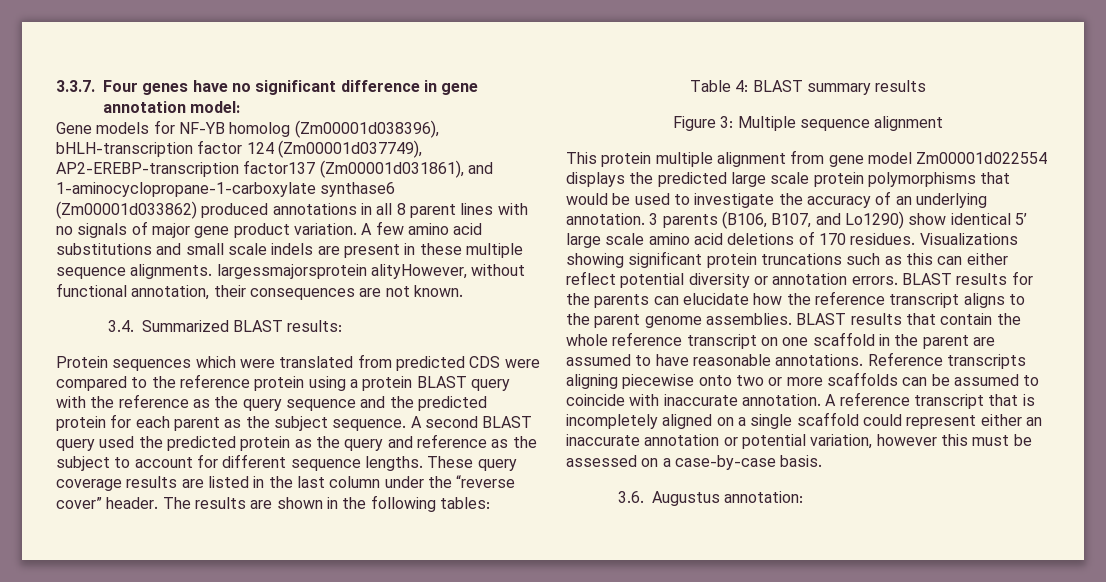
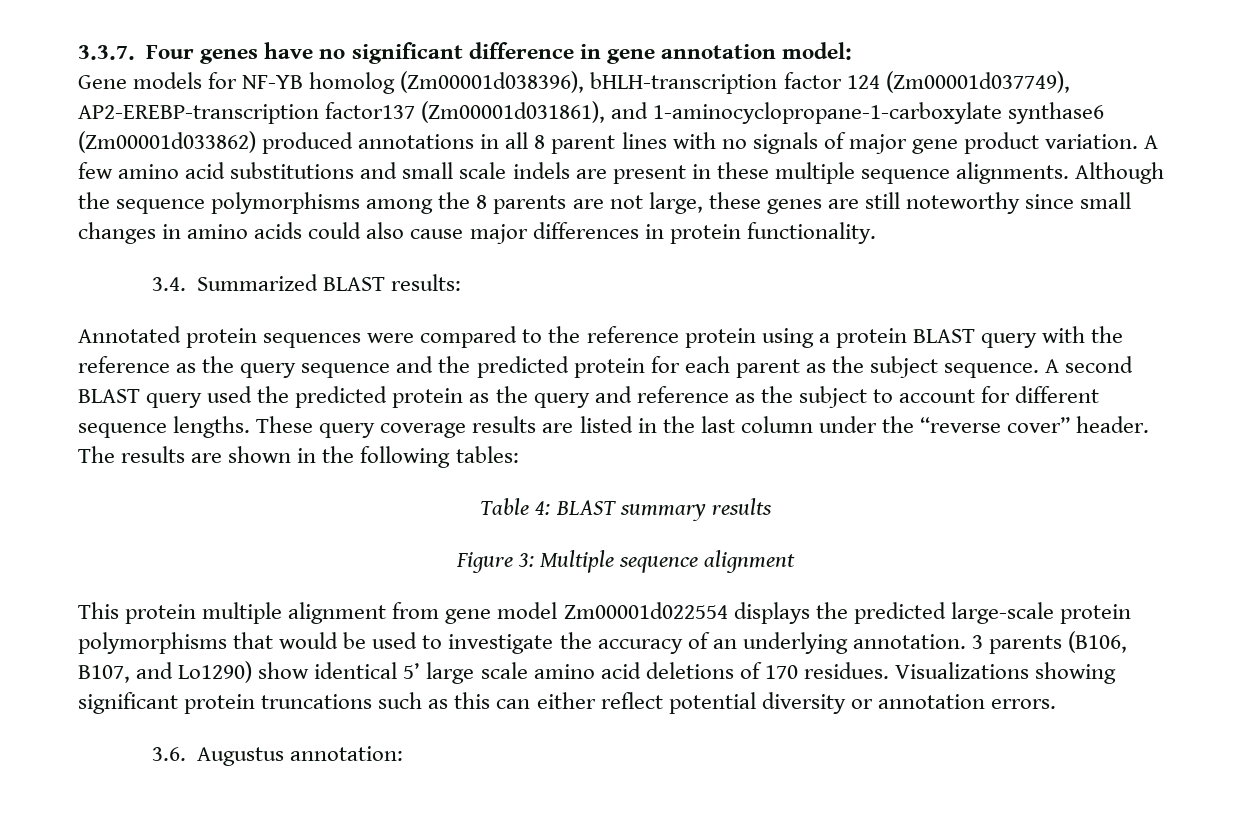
- A few amino acid substitutions and small scale indels are present in these multiple sequence alignments. largessmajorsprotein alityHowever, without functional annotation, their consequences are not known.
+ A few amino acid substitutions and small scale indels are present in these multiple sequence alignments. Although the sequence polymorphisms among the 8 parents are not large, these genes are still noteworthy since small changes in amino acids could also cause major differences in protein functionality.
  3.4. Summarized BLAST results:
- Protein sequences which were translated from predicted CDS were compared to the reference protein using a protein BLAST query with the reference as the query sequence and the predicted protein for each parent as the subject sequence.
+ Annotated protein sequences were compared to the reference protein using a protein BLAST query with the reference as the query sequence and the predicted protein for each parent as the subject sequence.
- This protein multiple alignment from gene model Zm00001d022554 displays the predicted large scale protein polymorphisms that would be used to investigate the accuracy of an underlying annotation.
+ This protein multiple alignment from gene model Zm00001d022554 displays the predicted large-scale protein polymorphisms that would be used to investigate the accuracy of an underlying annotation.
- BLAST results for the parents can elucidate how the reference transcript aligns to the parent genome assemblies. BLAST results that contain the whole reference transcript on one scaffold in the parent are assumed to have reasonable annotations. Reference transcripts aligning piecewise onto two or more scaffolds can be assumed to coincide with inaccurate annotation. A reference transcript that is incompletely aligned on a single scaffold could represent either an inaccurate annotation or potential variation, however this must be assessed on a case-by-case basis.

